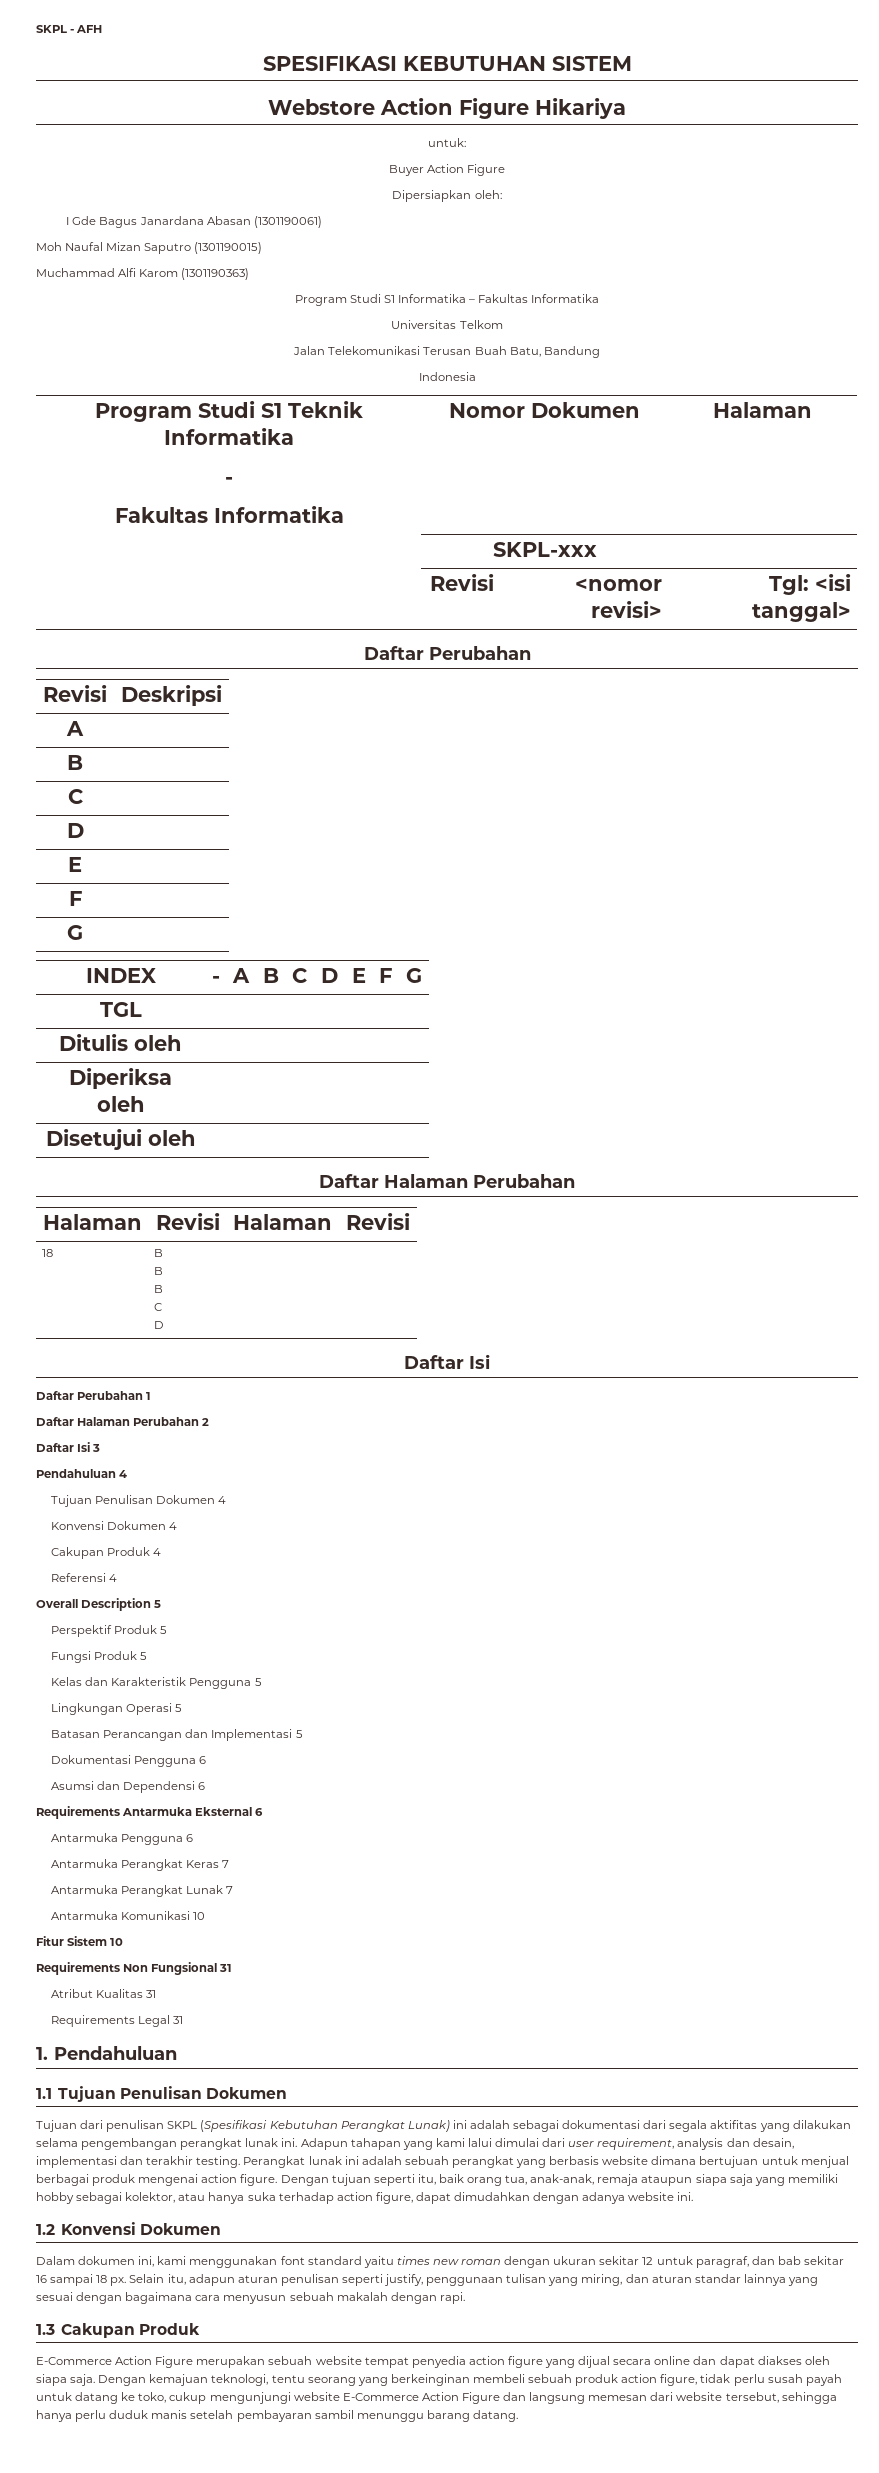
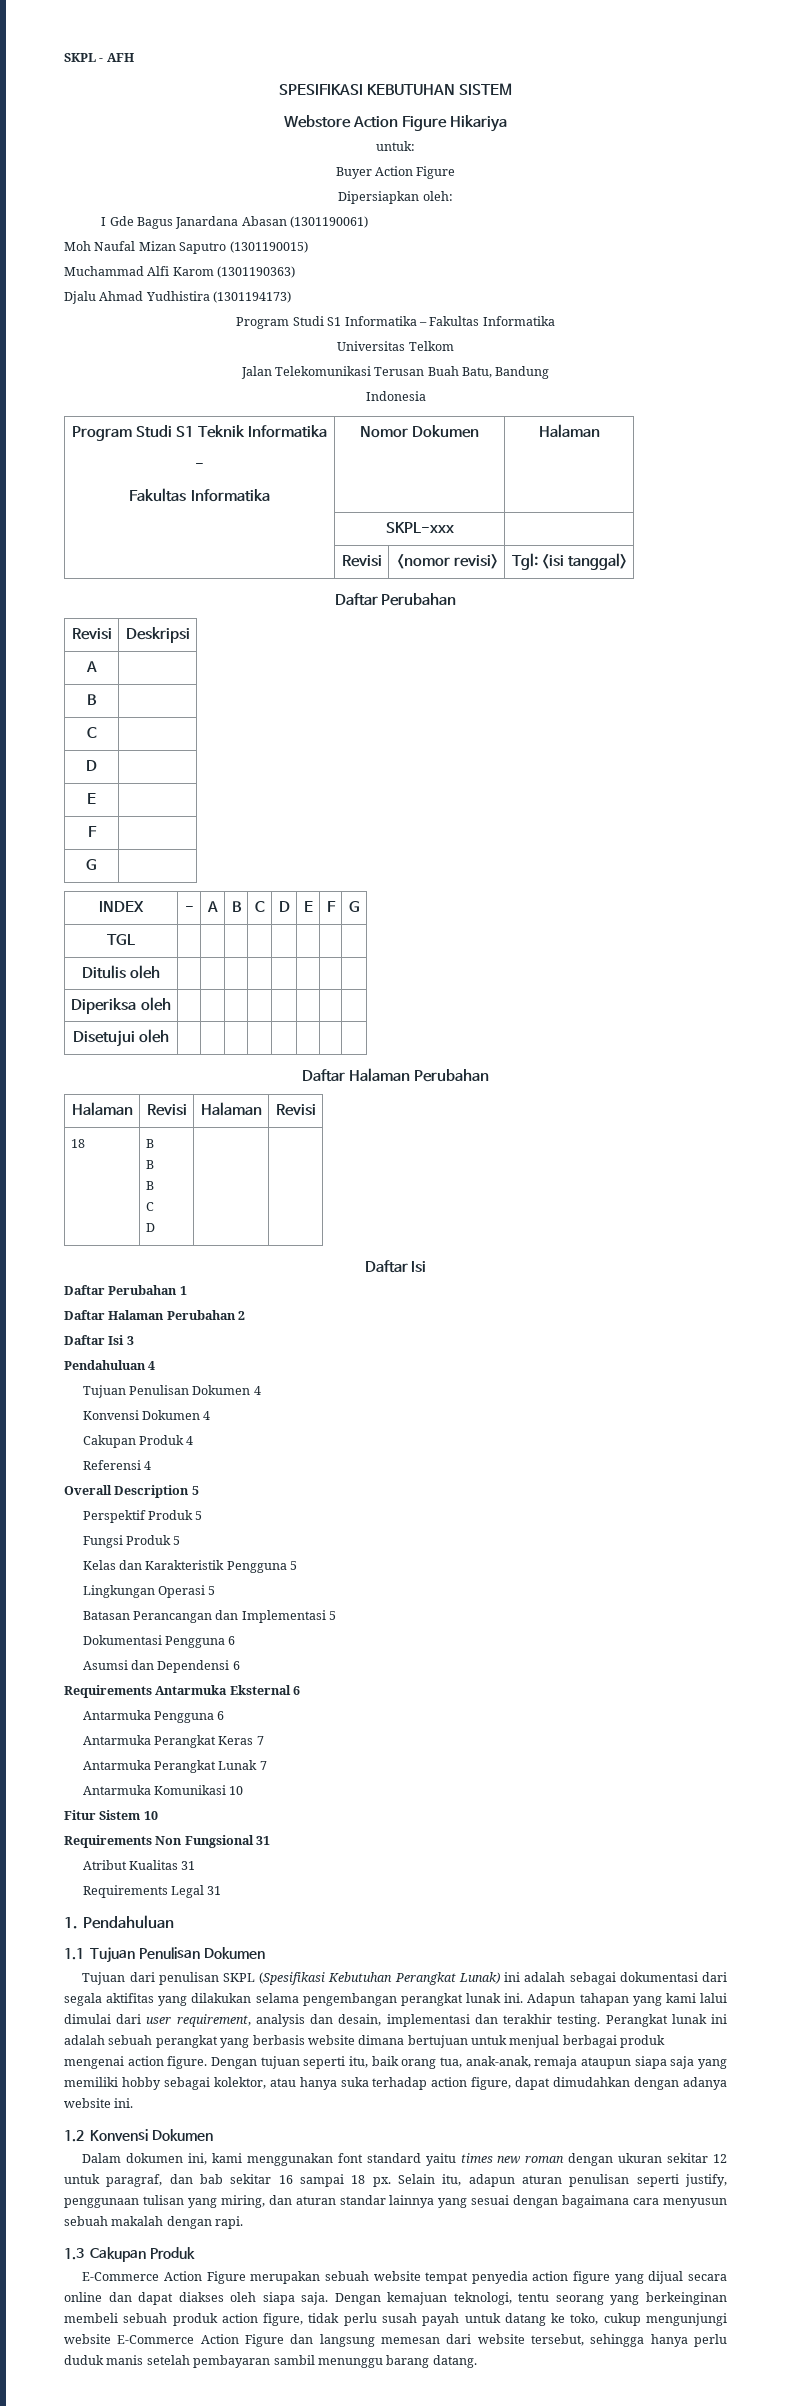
+ Djalu Ahmad Yudhistira (1301194173)

